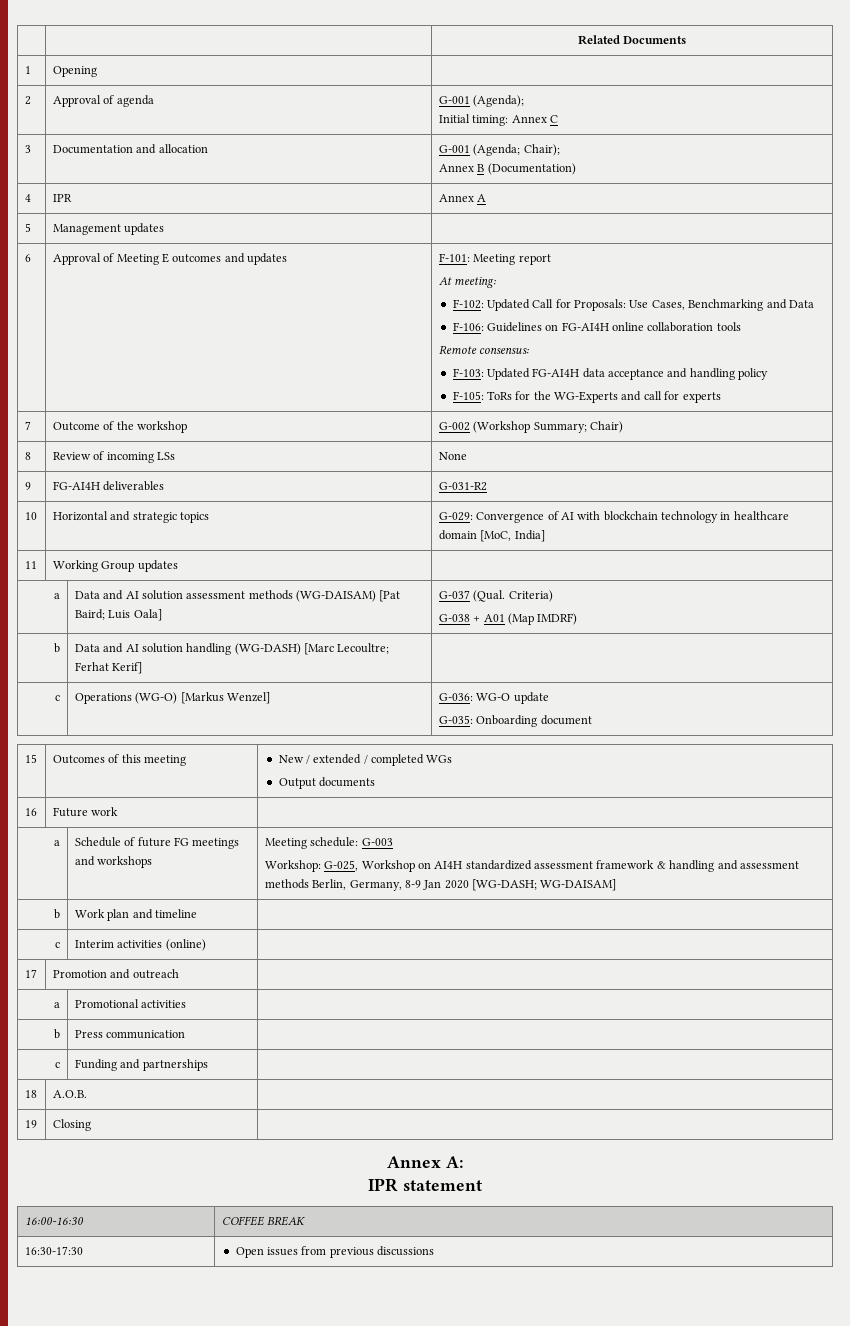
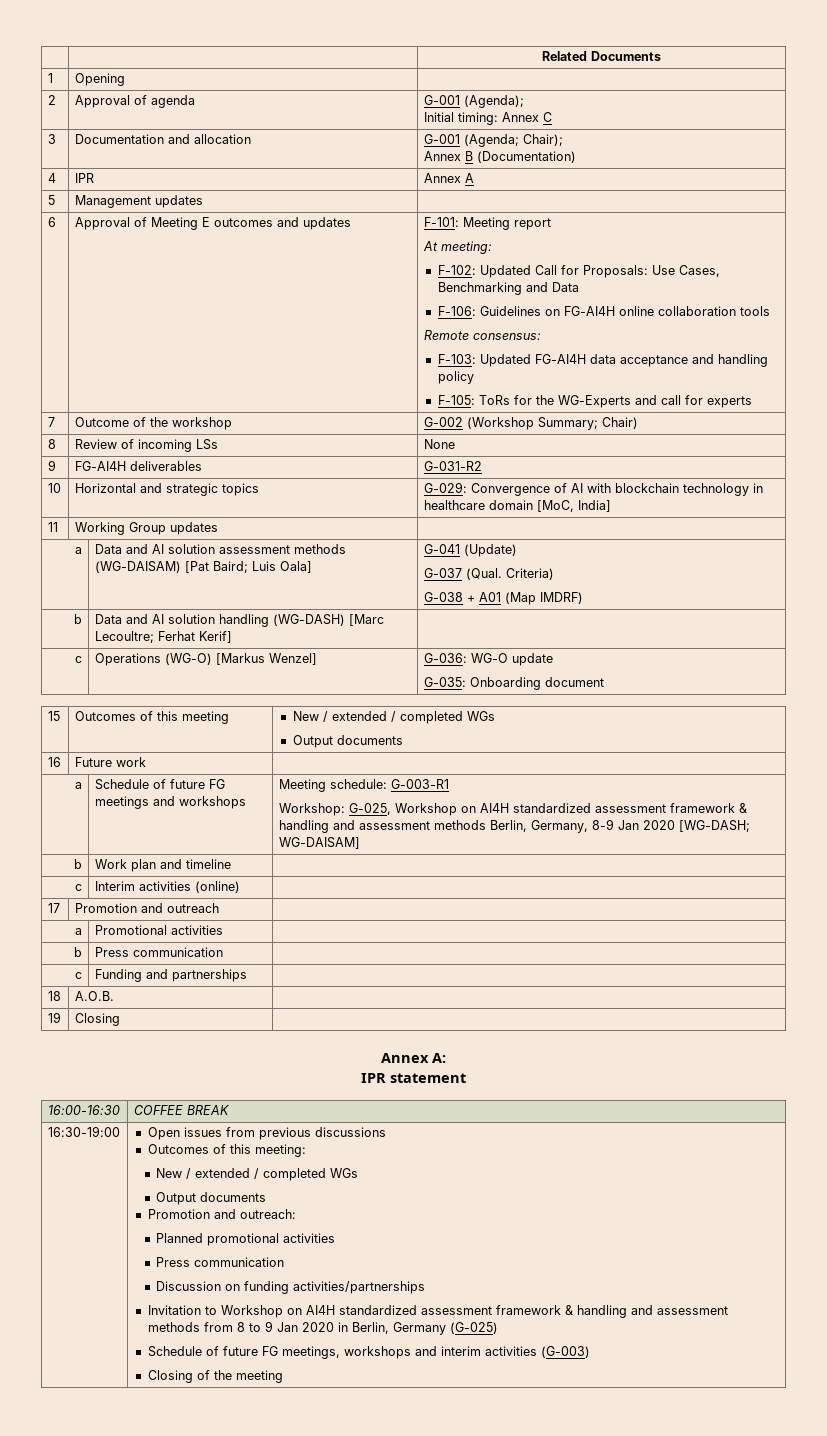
- a | Data and AI solution assessment methods (WG-DAISAM) [Pat Baird; Luis Oala] | G-037 (Qual. Criteria)
+ a | Data and AI solution assessment methods (WG-DAISAM) [Pat Baird; Luis Oala] | G-041 (Update)
+ G-037 (Qual. Criteria)
- a | Schedule of future FG meetings and workshops | Meeting schedule: G-003
+ a | Schedule of future FG meetings and workshops | Meeting schedule: G-003-R1
- 16:30-17:30
+ 16:30-19:00
+ Outcomes of this meeting:
+ New / extended / completed WGs
+ Output documents
+ Promotion and outreach:
+ Planned promotional activities
+ Press communication
+ Discussion on funding activities/partnerships
+ Invitation to Workshop on AI4H standardized assessment framework & handling and assessment methods from 8 to 9 Jan 2020 in Berlin, Germany (G-025)
+ Schedule of future FG meetings, workshops and interim activities (G-003)
+ Closing of the meeting

